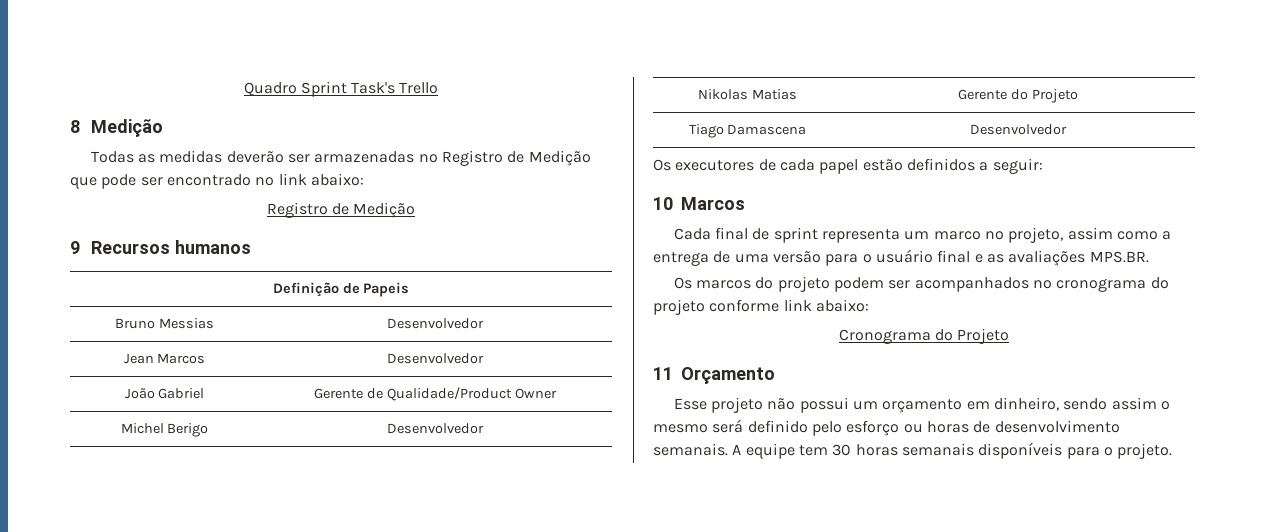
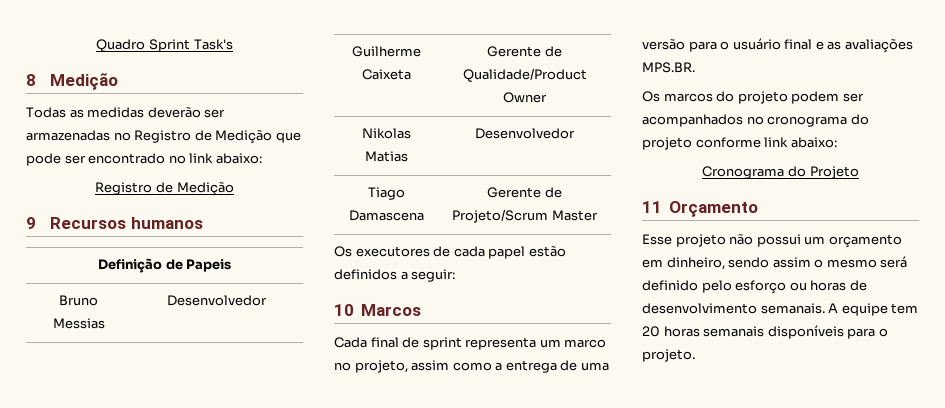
- Quadro Sprint Task's Trello
+ Quadro Sprint Task's
- Jean Marcos | Desenvolvedor
- João Gabriel | Gerente de Qualidade/Product Owner
+ Guilherme Caixeta | Gerente de Qualidade/Product Owner
- Michel Berigo | Desenvolvedor
- Nikolas Matias | Gerente do Projeto
+ Nikolas Matias | Desenvolvedor
- Tiago Damascena | Desenvolvedor
+ Tiago Damascena | Gerente de Projeto/Scrum Master
- A equipe tem 30 horas semanais disponíveis para o projeto.
+ A equipe tem 20 horas semanais disponíveis para o projeto.

